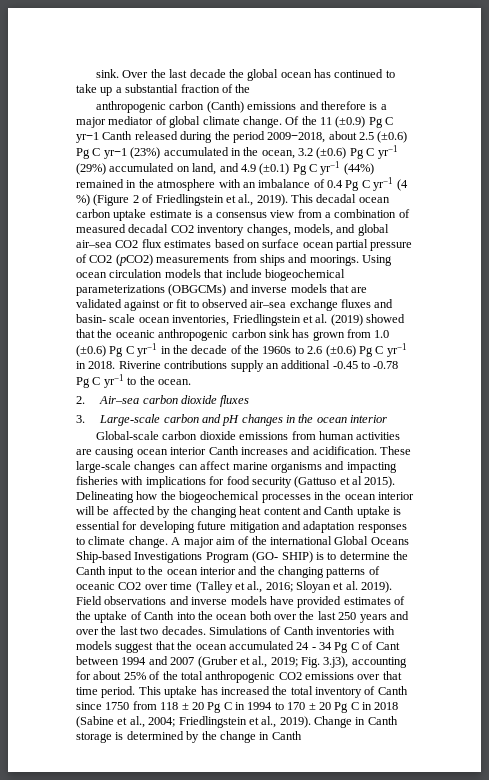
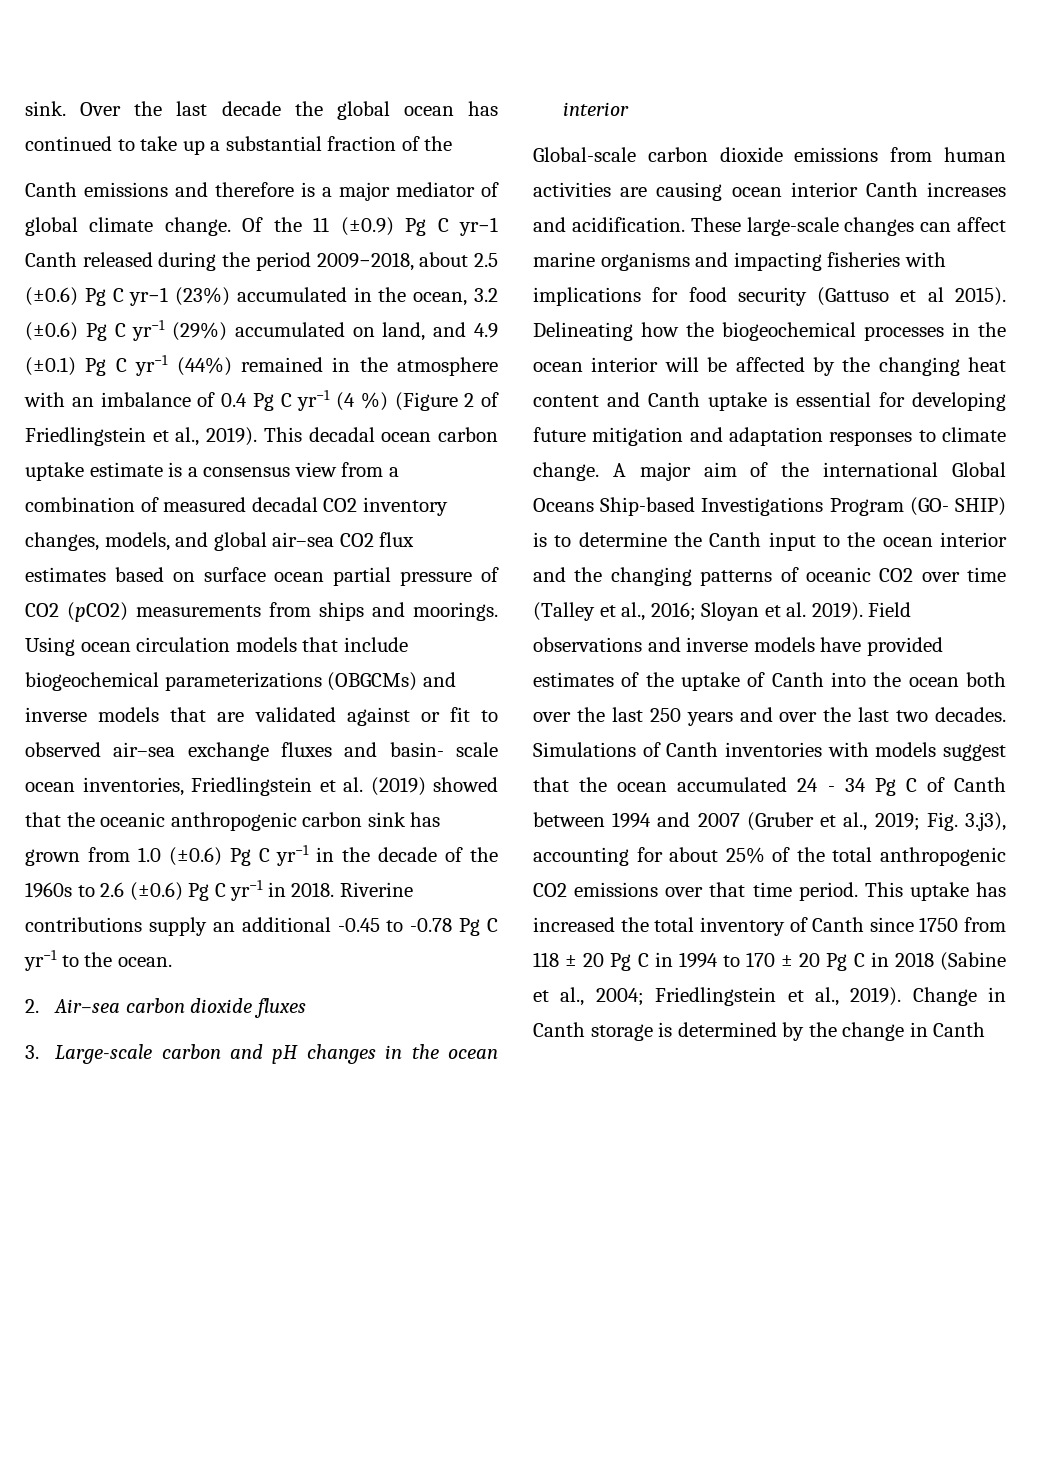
- anthropogenic carbon (Canth) emissions and therefore is a major mediator of global climate change.
+ Canth emissions and therefore is a major mediator of global climate change.
- Simulations of Canth inventories with models suggest that the ocean accumulated 24 - 34 Pg C of Cant between 1994 and 2007 (Gruber et al., 2019; Fig. 3.j3), accounting for about 25% of the total anthropogenic CO2 emissions over that time period.
+ Simulations of Canth inventories with models suggest that the ocean accumulated 24 - 34 Pg C of Canth between 1994 and 2007 (Gruber et al., 2019; Fig. 3.j3), accounting for about 25% of the total anthropogenic CO2 emissions over that time period.

